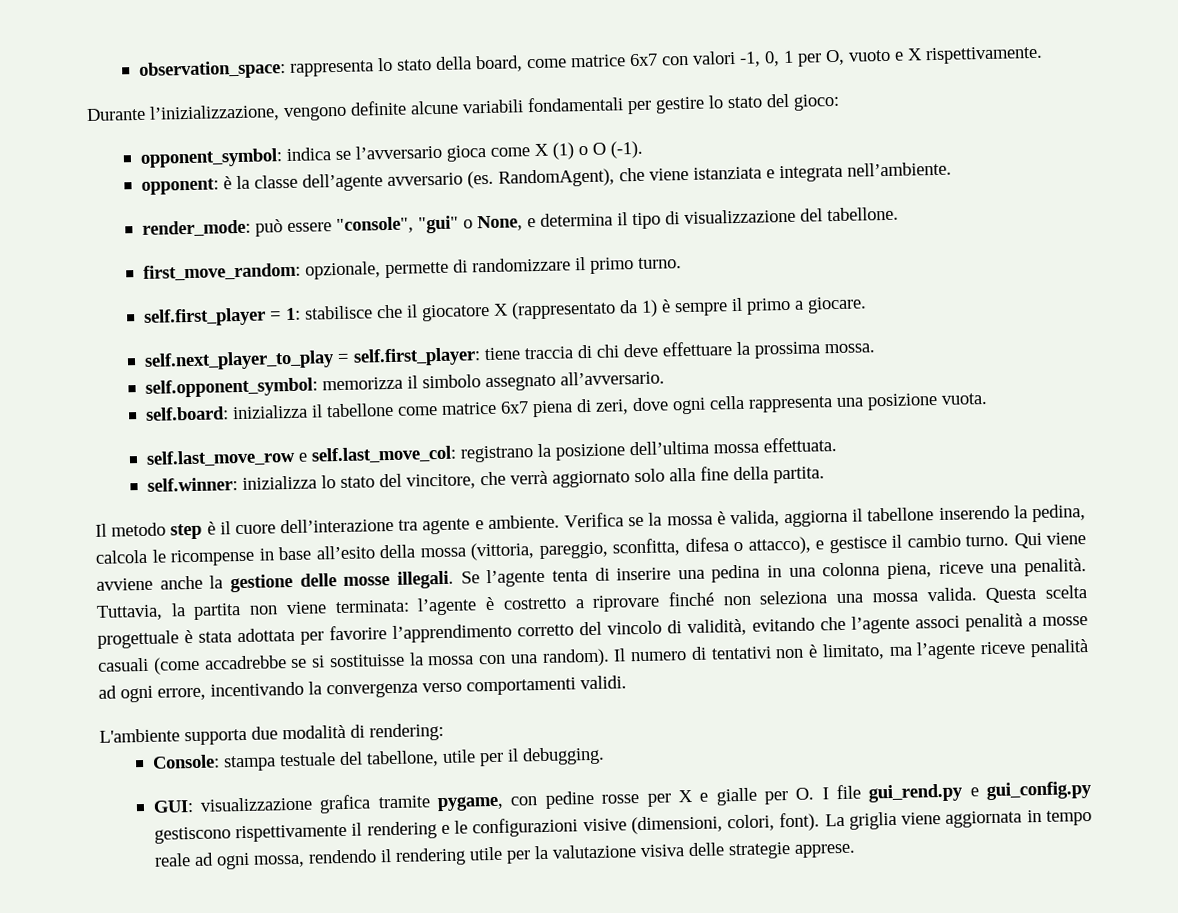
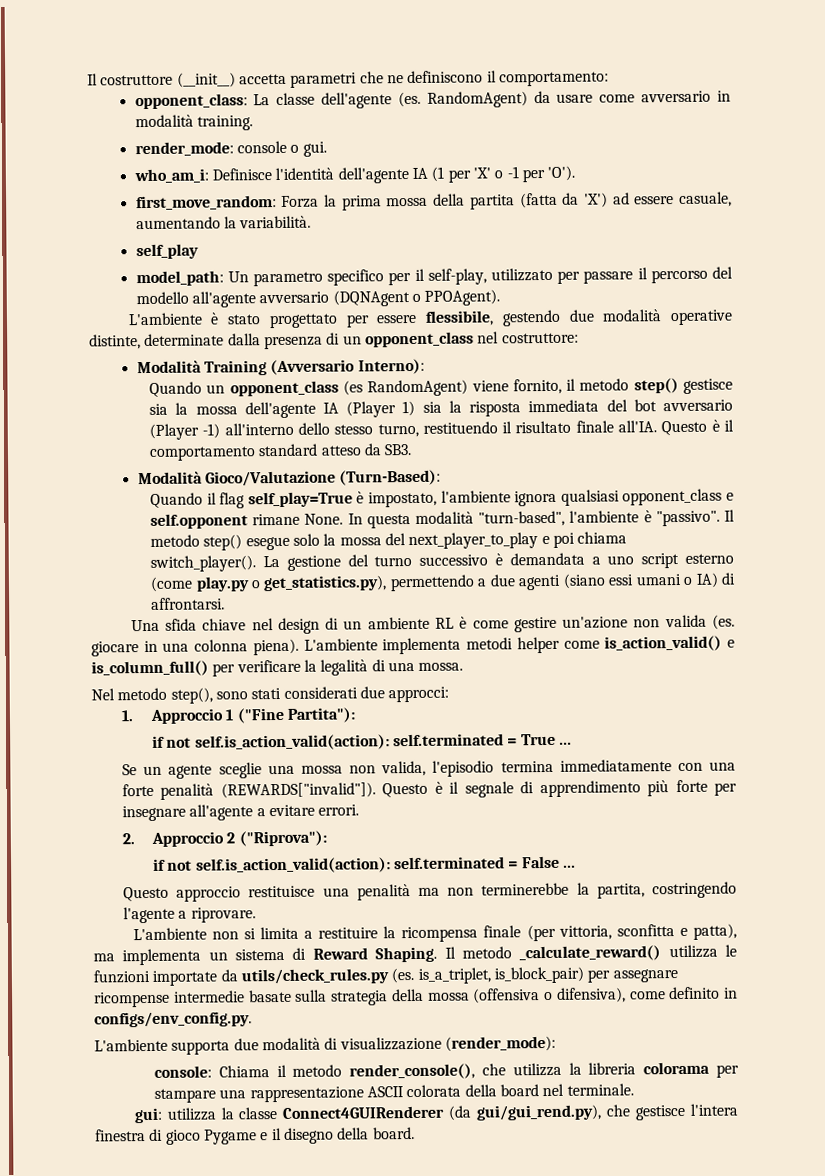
- observation_space: rappresenta lo stato della board, come matrice 6x7 con valori -1, 0, 1 per O, vuoto e X rispettivamente.
- Durante l’inizializzazione, vengono definite alcune variabili fondamentali per gestire lo stato del gioco:
- opponent_symbol: indica se l’avversario gioca come X (1) o O (-1).
- opponent: è la classe dell’agente avversario (es. RandomAgent), che viene istanziata e integrata nell’ambiente.
- render_mode: può essere "console", "gui" o None, e determina il tipo di visualizzazione del tabellone.
- first_move_random: opzionale, permette di randomizzare il primo turno.
- self.first_player = 1: stabilisce che il giocatore X (rappresentato da 1) è sempre il primo a giocare.
- self.next_player_to_play = self.first_player: tiene traccia di chi deve effettuare la prossima mossa.
- self.opponent_symbol: memorizza il simbolo assegnato all’avversario.
- self.board: inizializza il tabellone come matrice 6x7 piena di zeri, dove ogni cella rappresenta una posizione vuota.
- self.last_move_row e self.last_move_col: registrano la posizione dell’ultima mossa effettuata.
- self.winner: inizializza lo stato del vincitore, che verrà aggiornato solo alla fine della partita.
- Il metodo step è il cuore dell’interazione tra agente e ambiente. Verifica se la mossa è valida, aggiorna il tabellone inserendo la pedina, calcola le ricompense in base all’esito della mossa (vittoria, pareggio, sconfitta, difesa o attacco), e gestisce il cambio turno. Qui viene avviene anche la gestione delle mosse illegali. Se l’agente tenta di inserire una pedina in una colonna piena, riceve una penalità. Tuttavia, la partita non viene terminata: l’agente è costretto a riprovare finché non seleziona una mossa valida. Questa scelta progettuale è stata adottata per favorire l’apprendimento corretto del vincolo di validità, evitando che l’agente associ penalità a mosse casuali (come accadrebbe se si sostituisse la mossa con una random). Il numero di tentativi non è limitato, ma l’agente riceve penalità ad ogni errore, incentivando la convergenza verso comportamenti validi.
+ Il costruttore (__init__) accetta parametri che ne definiscono il comportamento:
+ opponent_class: La classe dell'agente (es. RandomAgent) da usare come avversario in modalità training.
+ render_mode: console o gui.
+ who_am_i: Definisce l'identità dell'agente IA (1 per 'X' o -1 per 'O').
+ first_move_random: Forza la prima mossa della partita (fatta da 'X') ad essere casuale, aumentando la variabilità.
+ self_play
+ model_path: Un parametro specifico per il self-play, utilizzato per passare il percorso del modello all'agente avversario (DQNAgent o PPOAgent).
+ L'ambiente è stato progettato per essere flessibile, gestendo due modalità operative distinte, determinate dalla presenza di un opponent_class nel costruttore:
+ Modalità Training (Avversario Interno):
+ Quando un opponent_class (es RandomAgent) viene fornito, il metodo step() gestisce sia la mossa dell'agente IA (Player 1) sia la risposta immediata del bot avversario (Player -1) all'interno dello stesso turno, restituendo il risultato finale all'IA. Questo è il comportamento standard atteso da SB3.
+ Modalità Gioco/Valutazione (Turn-Based):
+ Quando il flag self_play=True è impostato, l'ambiente ignora qualsiasi opponent_class e self.opponent rimane None. In questa modalità "turn-based", l'ambiente è "passivo". Il metodo step() esegue solo la mossa del next_player_to_play e poi chiama switch_player(). La gestione del turno successivo è demandata a uno script esterno (come play.py o get_statistics.py), permettendo a due agenti (siano essi umani o IA) di affrontarsi.
+ Una sfida chiave nel design di un ambiente RL è come gestire un'azione non valida (es. giocare in una colonna piena). L'ambiente implementa metodi helper come is_action_valid() e is_column_full() per verificare la legalità di una mossa.
+ Nel metodo step(), sono stati considerati due approcci:
+ 1. Approccio 1 ("Fine Partita"):
+ if not self.is_action_valid(action): self.terminated = True ...
+ Se un agente sceglie una mossa non valida, l'episodio termina immediatamente con una forte penalità (REWARDS["invalid"]). Questo è il segnale di apprendimento più forte per insegnare all'agente a evitare errori.
+ 2. Approccio 2 ("Riprova"):
+ if not self.is_action_valid(action): self.terminated = False ...
+ Questo approccio restituisce una penalità ma non terminerebbe la partita, costringendo l'agente a riprovare.
+ L'ambiente non si limita a restituire la ricompensa finale (per vittoria, sconfitta e patta), ma implementa un sistema di Reward Shaping. Il metodo _calculate_reward() utilizza le funzioni importate da utils/check_rules.py (es. is_a_triplet, is_block_pair) per assegnare ricompense intermedie basate sulla strategia della mossa (offensiva o difensiva), come definito in configs/env_config.py.
- L'ambiente supporta due modalità di rendering:
- Console: stampa testuale del tabellone, utile per il debugging.
- GUI: visualizzazione grafica tramite pygame, con pedine rosse per X e gialle per O. I file gui_rend.py e gui_config.py gestiscono rispettivamente il rendering e le configurazioni visive (dimensioni, colori, font). La griglia viene aggiornata in tempo reale ad ogni mossa, rendendo il rendering utile per la valutazione visiva delle strategie apprese.
+ L'ambiente supporta due modalità di visualizzazione (render_mode):
+ console: Chiama il metodo render_console(), che utilizza la libreria colorama per stampare una rappresentazione ASCII colorata della board nel terminale.
+ gui: utilizza la classe Connect4GUIRenderer (da gui/gui_rend.py), che gestisce l'intera finestra di gioco Pygame e il disegno della board.

